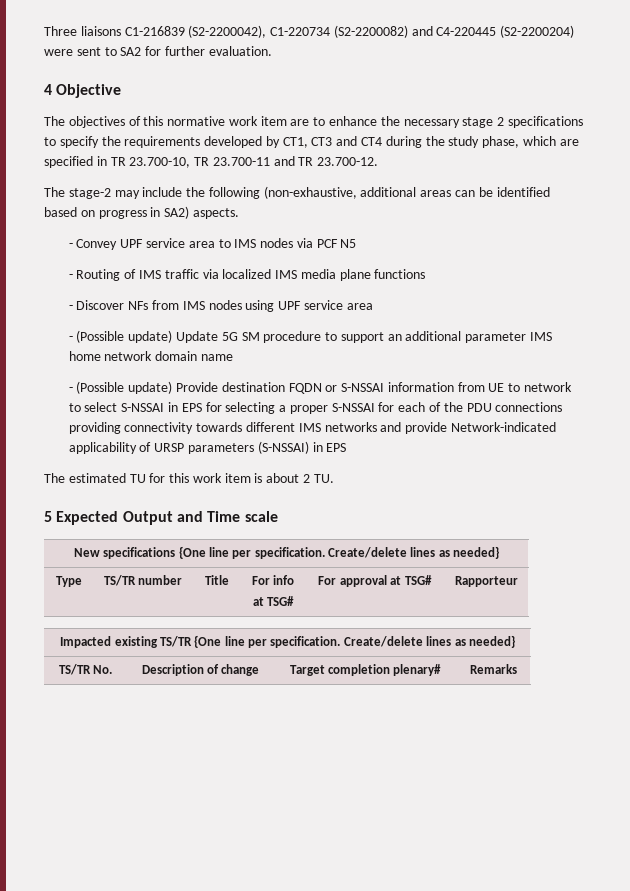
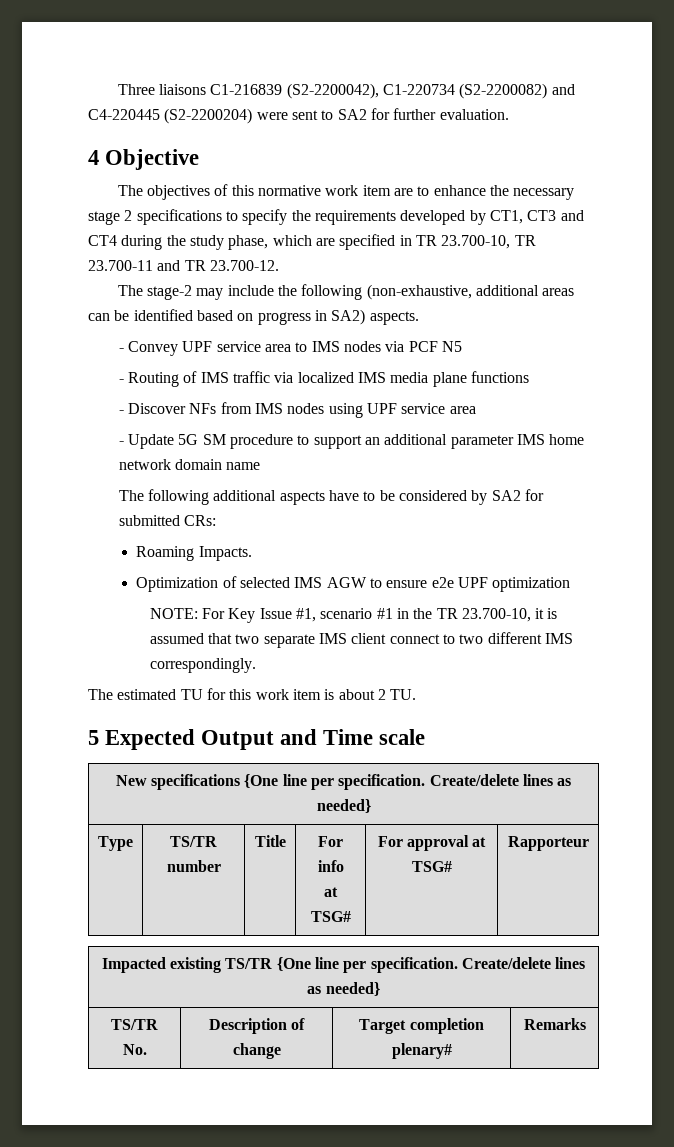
- - (Possible update) Update 5G SM procedure to support an additional parameter IMS home network domain name
+ - Update 5G SM procedure to support an additional parameter IMS home network domain name
- - (Possible update) Provide destination FQDN or S-NSSAI information from UE to network to select S-NSSAI in EPS for selecting a proper S-NSSAI for each of the PDU connections providing connectivity towards different IMS networks and provide Network-indicated applicability of URSP parameters (S-NSSAI) in EPS
+ The following additional aspects have to be considered by SA2 for submitted CRs:
+ Roaming Impacts.
+ Optimization of selected IMS AGW to ensure e2e UPF optimization
+ NOTE: For Key Issue #1, scenario #1 in the TR 23.700-10, it is assumed that two separate IMS client connect to two different IMS correspondingly.

